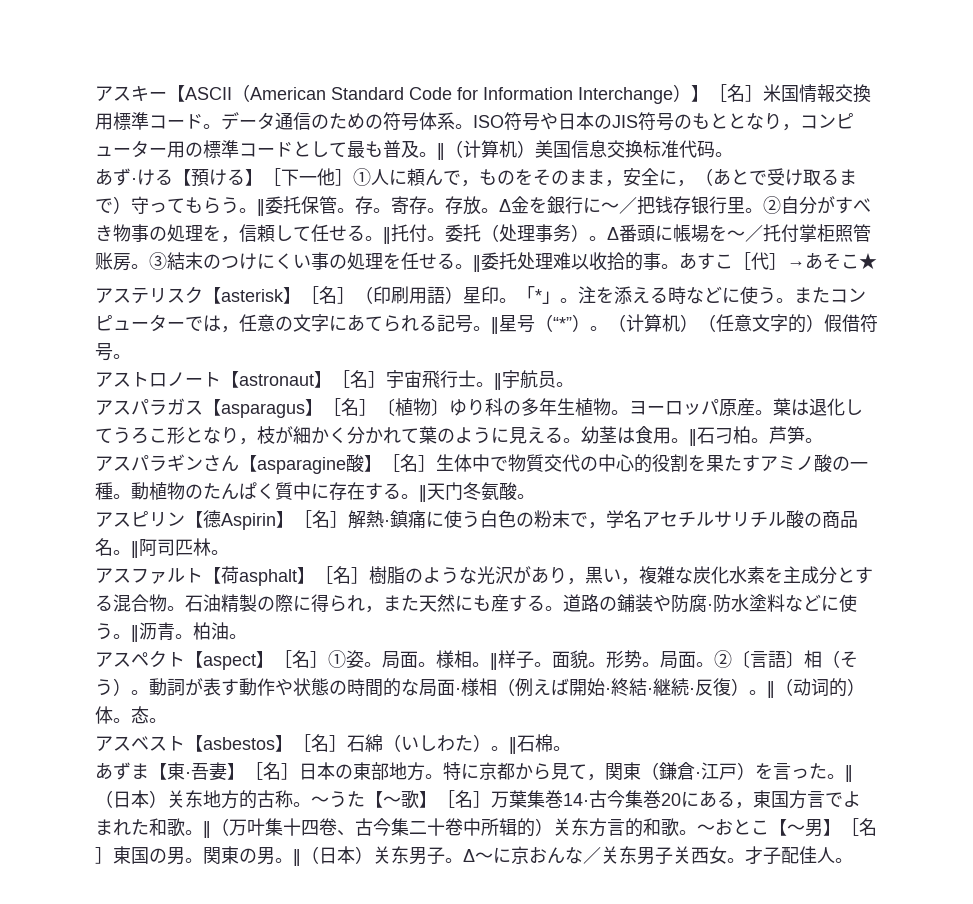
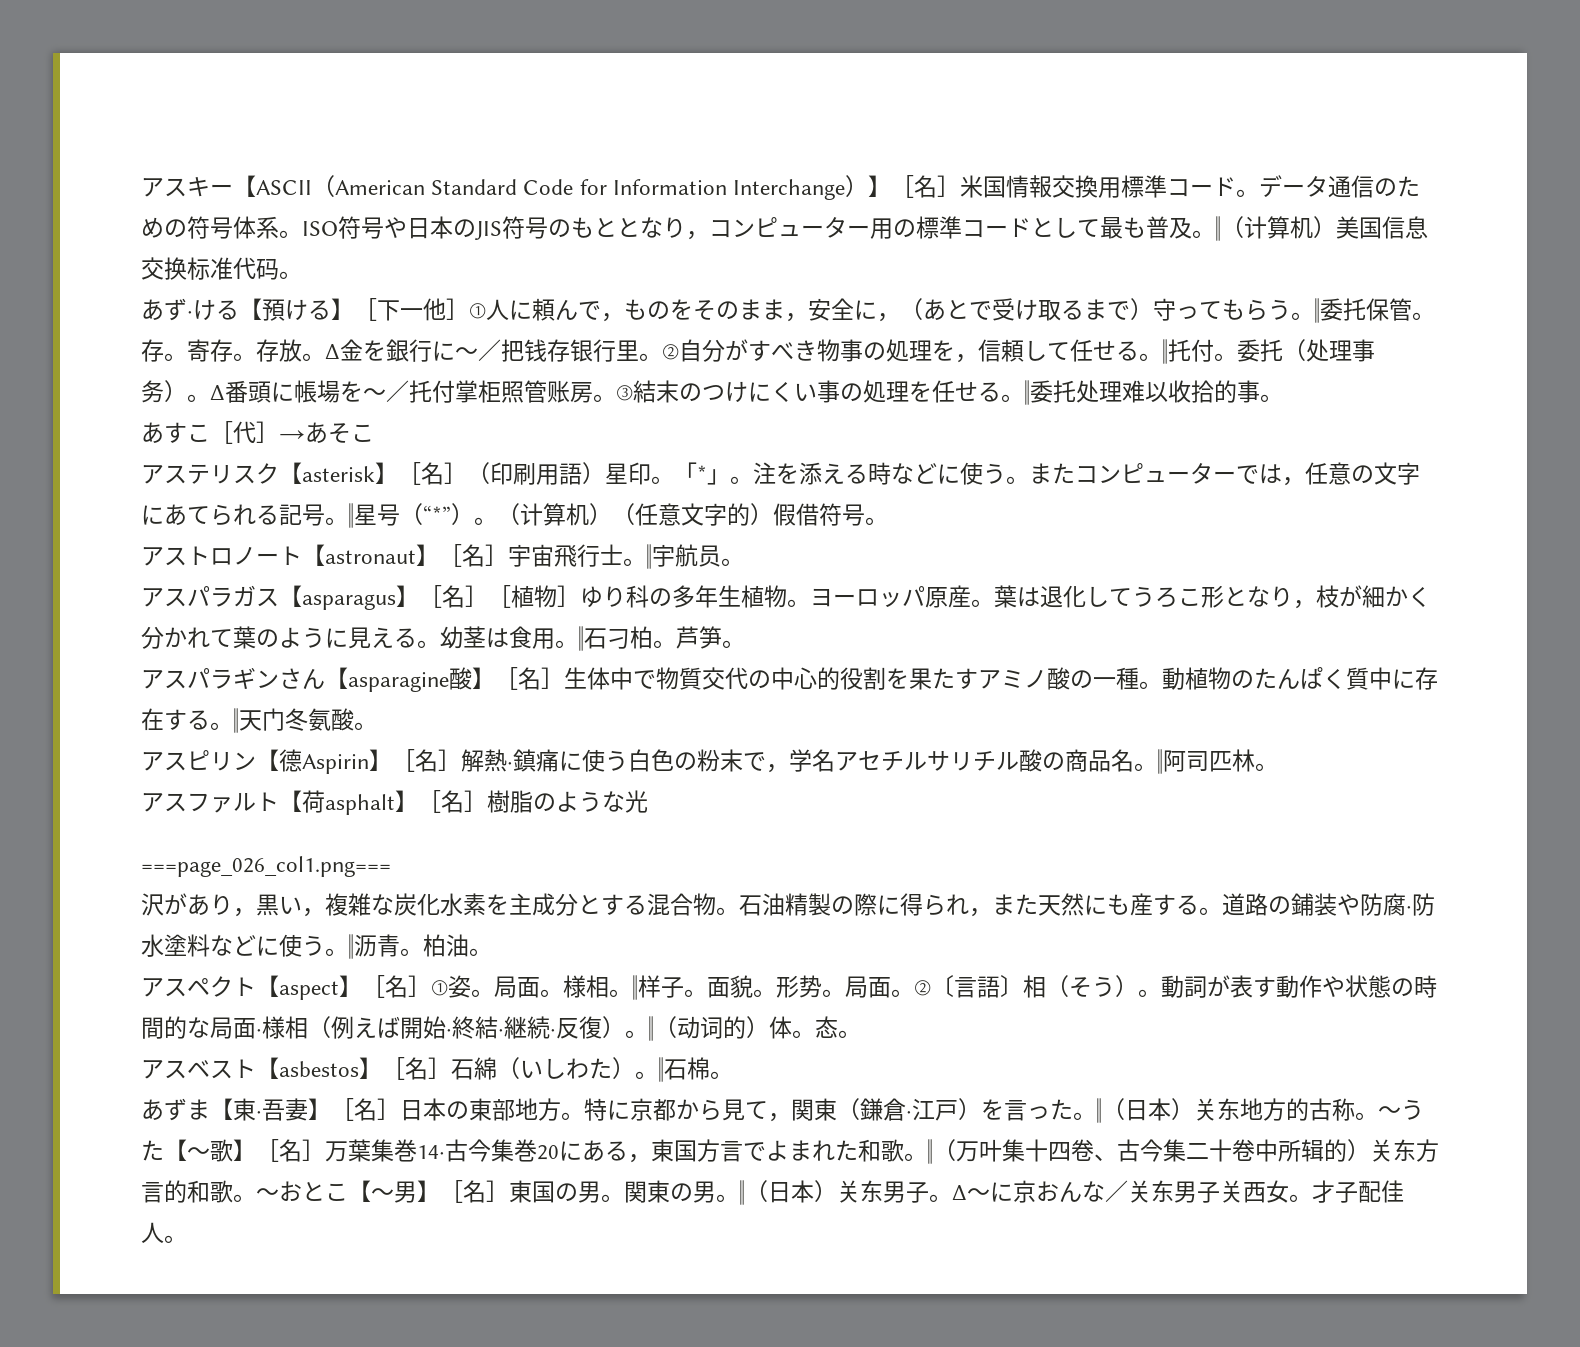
- ‖委托处理难以收拾的事。あすこ［代］→あそこ★
+ ‖委托处理难以收拾的事。
+ あすこ［代］→あそこ
- アスパラガス【asparagus】［名］〔植物〕ゆり科の多年生植物。
+ アスパラガス【asparagus】［名］［植物］ゆり科の多年生植物。
- アスファルト【荷asphalt】［名］樹脂のような光沢があり，黒い，複雑な炭化水素を主成分とする混合物。
+ アスファルト【荷asphalt】［名］樹脂のような光
+ ===page_026_col1.png===
+ 沢があり，黒い，複雑な炭化水素を主成分とする混合物。

